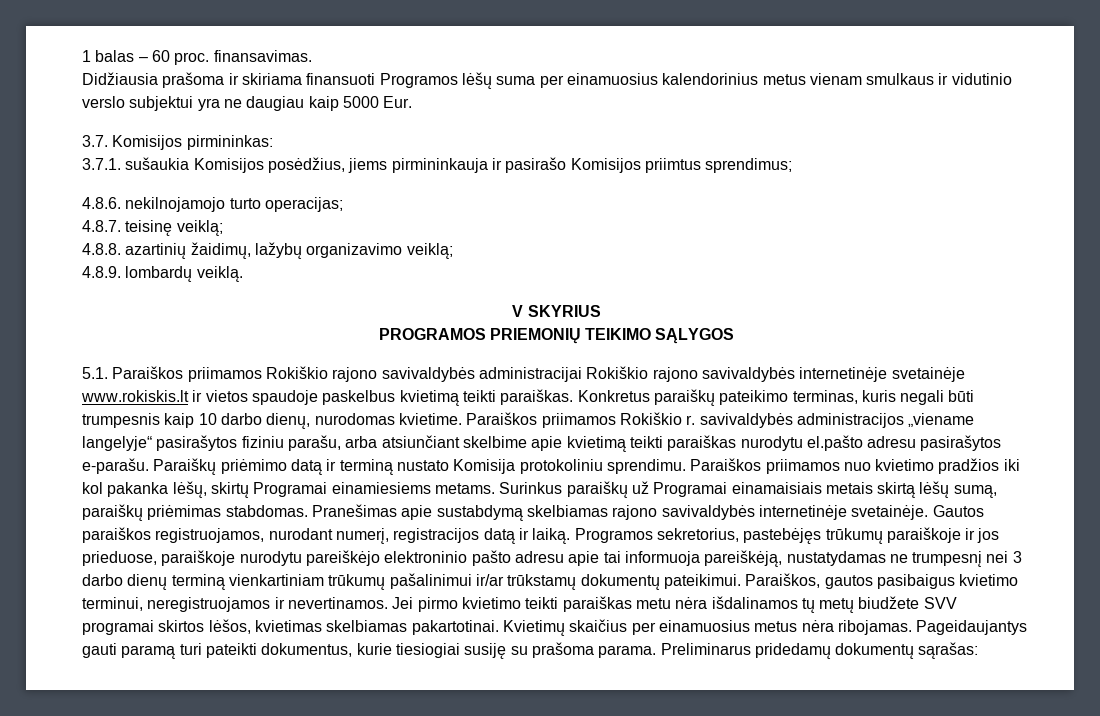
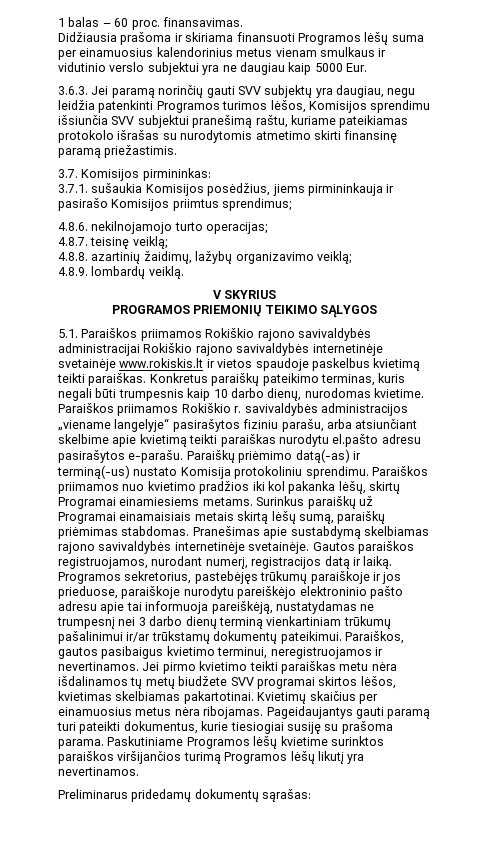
+ 3.6.3. Jei paramą norinčių gauti SVV subjektų yra daugiau, negu leidžia patenkinti Programos turimos lėšos, Komisijos sprendimu išsiunčia SVV subjektui pranešimą raštu, kuriame pateikiamas protokolo išrašas su nurodytomis atmetimo skirti finansinę paramą priežastimis.
- Paraiškų priėmimo datą ir terminą nustato Komisija protokoliniu sprendimu.
+ Paraiškų priėmimo datą(-as) ir terminą(-us) nustato Komisija protokoliniu sprendimu.
- Pageidaujantys gauti paramą turi pateikti dokumentus, kurie tiesiogiai susiję su prašoma parama. Preliminarus pridedamų dokumentų sąrašas:
+ Pageidaujantys gauti paramą turi pateikti dokumentus, kurie tiesiogiai susiję su prašoma parama. Paskutiniame Programos lėšų kvietime surinktos paraiškos viršijančios turimą Programos lėšų likutį yra nevertinamos.
+ Preliminarus pridedamų dokumentų sąrašas:

